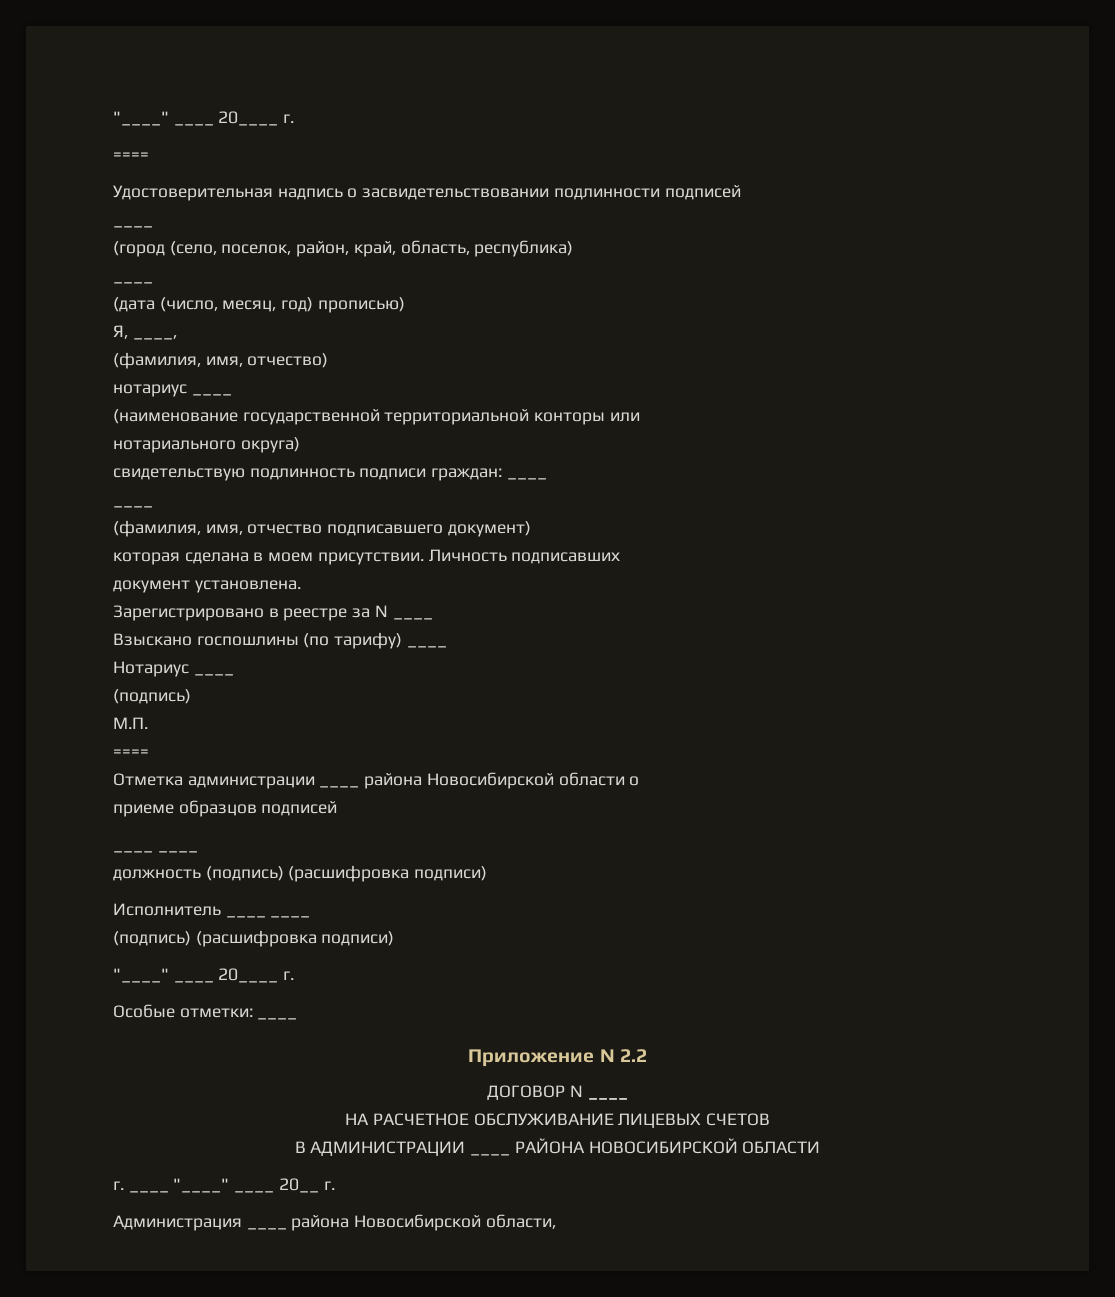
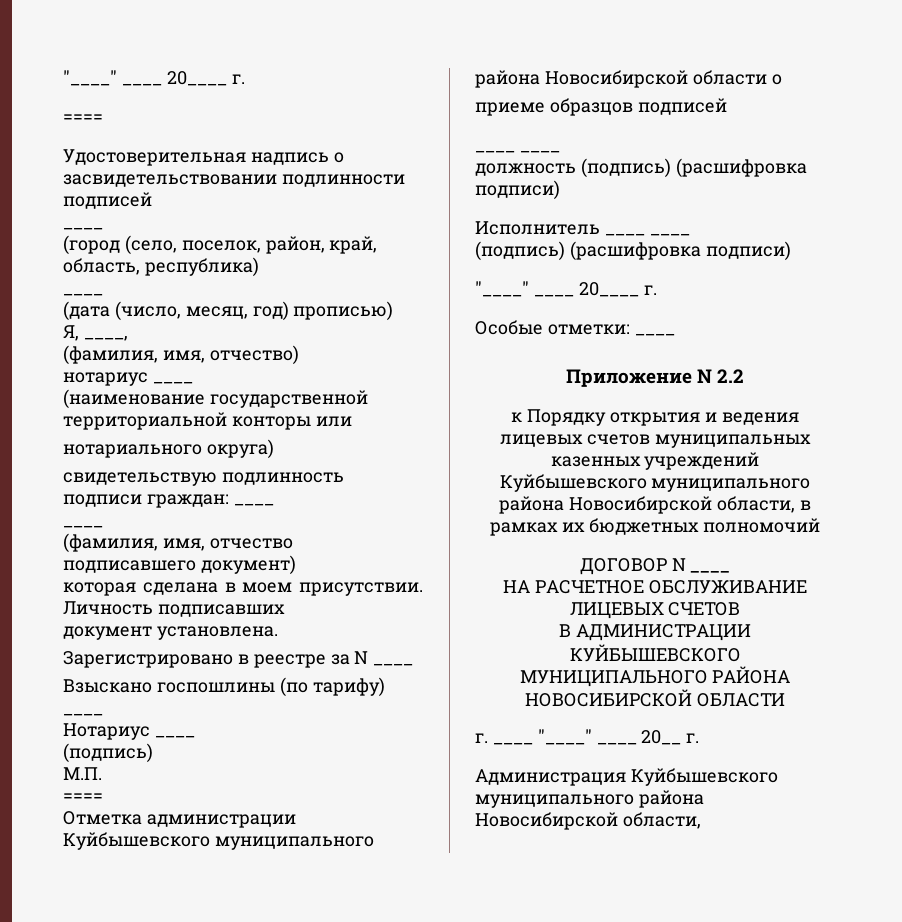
- Отметка администрации ____ района Новосибирской области о
+ Отметка администрации Куйбышевского муниципального района Новосибирской области о
+ к Порядку открытия и ведения лицевых счетов муниципальных казенных учреждений Куйбышевского муниципального района Новосибирской области, в рамках их бюджетных полномочий
- В АДМИНИСТРАЦИИ ____ РАЙОНА НОВОСИБИРСКОЙ ОБЛАСТИ
+ В АДМИНИСТРАЦИИ КУЙБЫШЕВСКОГО МУНИЦИПАЛЬНОГО РАЙОНА НОВОСИБИРСКОЙ ОБЛАСТИ
- Администрация ____ района Новосибирской области,
+ Администрация Куйбышевского муниципального района Новосибирской области,

